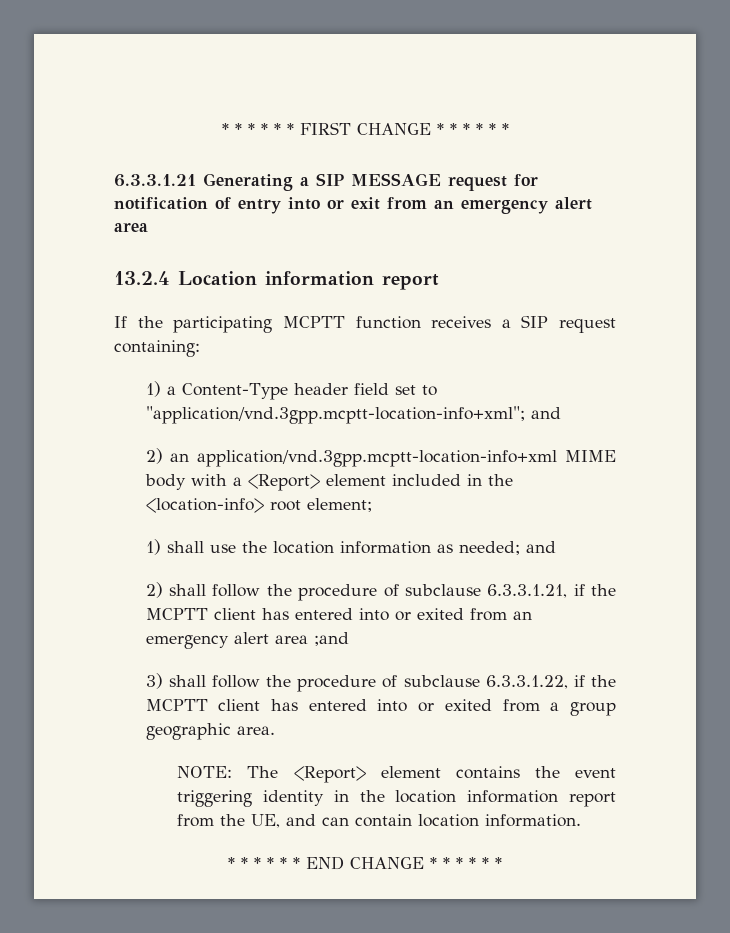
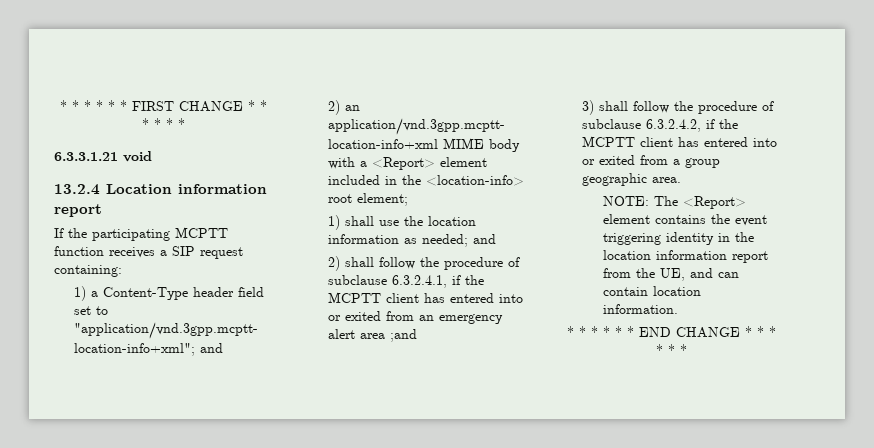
- 6.3.3.1.21 Generating a SIP MESSAGE request for notification of entry into or exit from an emergency alert area
+ 6.3.3.1.21 void
- 2) shall follow the procedure of subclause 6.3.3.1.21, if the MCPTT client has entered into or exited from an emergency alert area ;and
+ 2) shall follow the procedure of subclause 6.3.2.4.1, if the MCPTT client has entered into or exited from an emergency alert area ;and
- 3) shall follow the procedure of subclause 6.3.3.1.22, if the MCPTT client has entered into or exited from a group geographic area.
+ 3) shall follow the procedure of subclause 6.3.2.4.2, if the MCPTT client has entered into or exited from a group geographic area.

